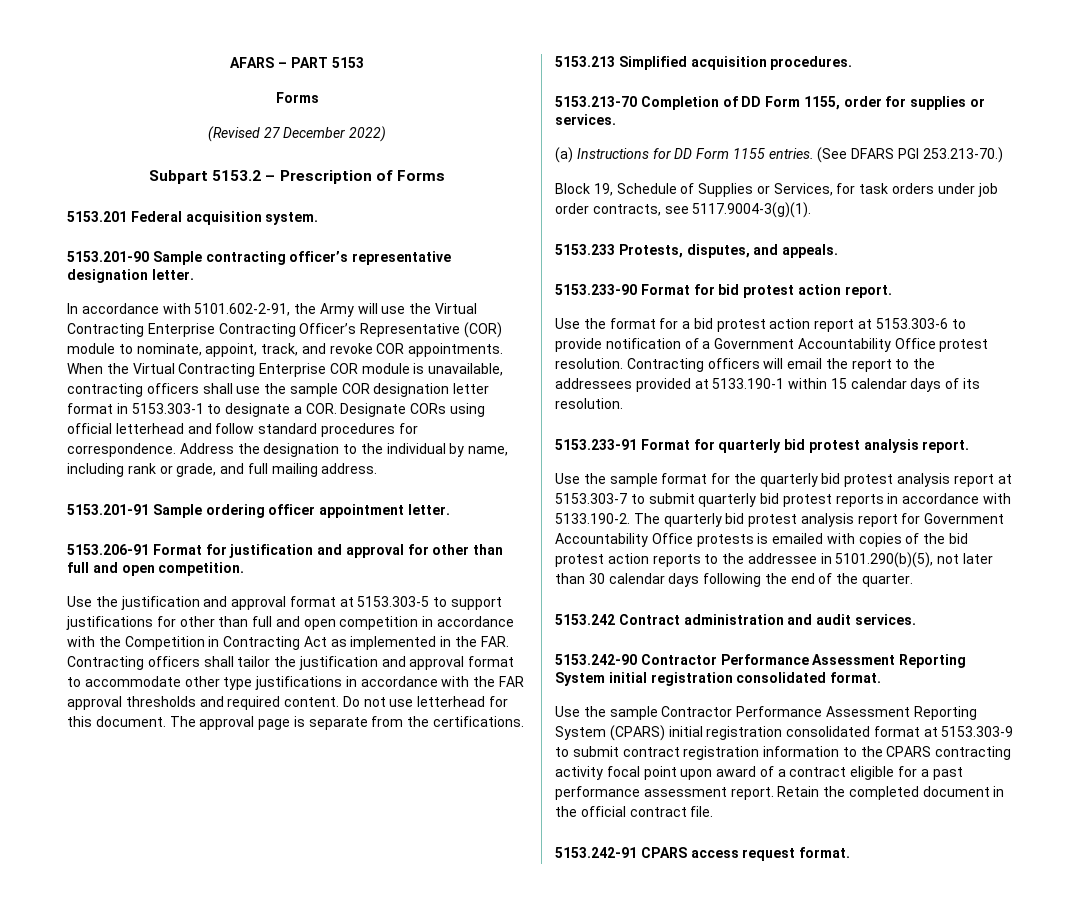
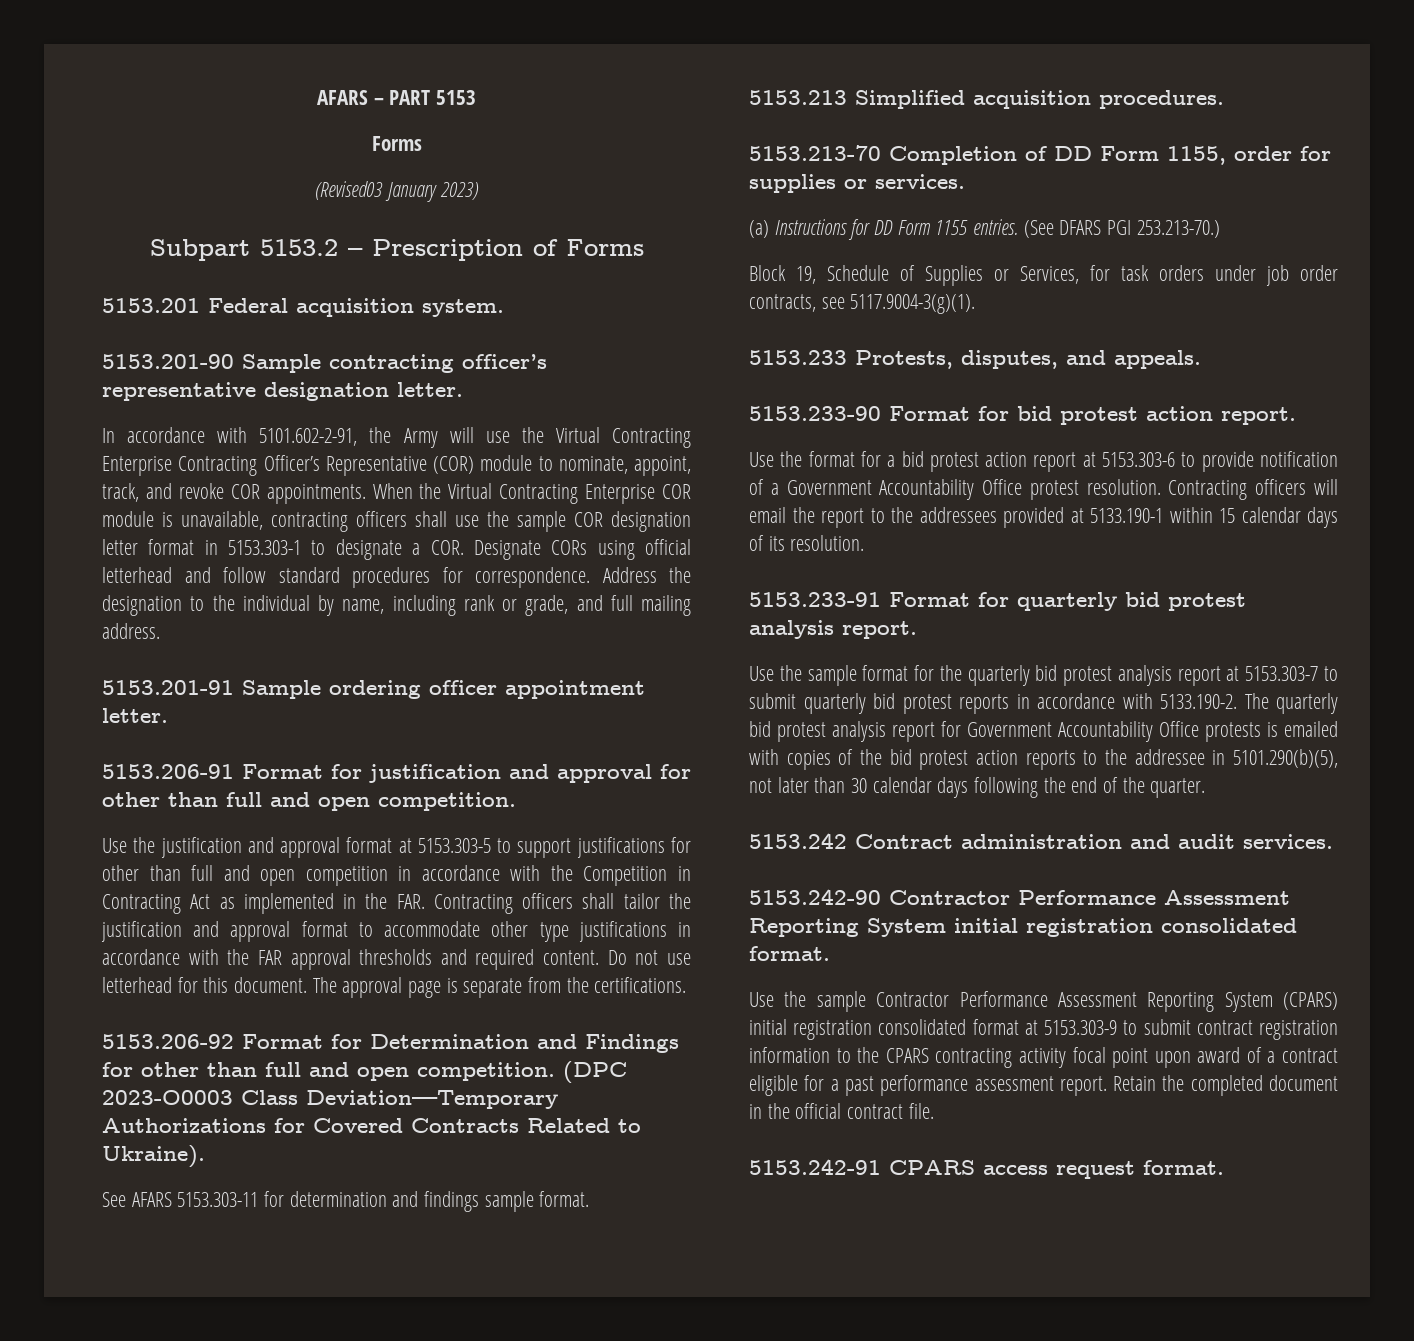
- (Revised 27 December 2022)
+ (Revised03 January 2023)
+ 5153.206-92 Format for Determination and Findings for other than full and open competition. (DPC 2023-O0003 Class Deviation—Temporary Authorizations for Covered Contracts Related to Ukraine).
+ See AFARS 5153.303-11 for determination and findings sample format.

